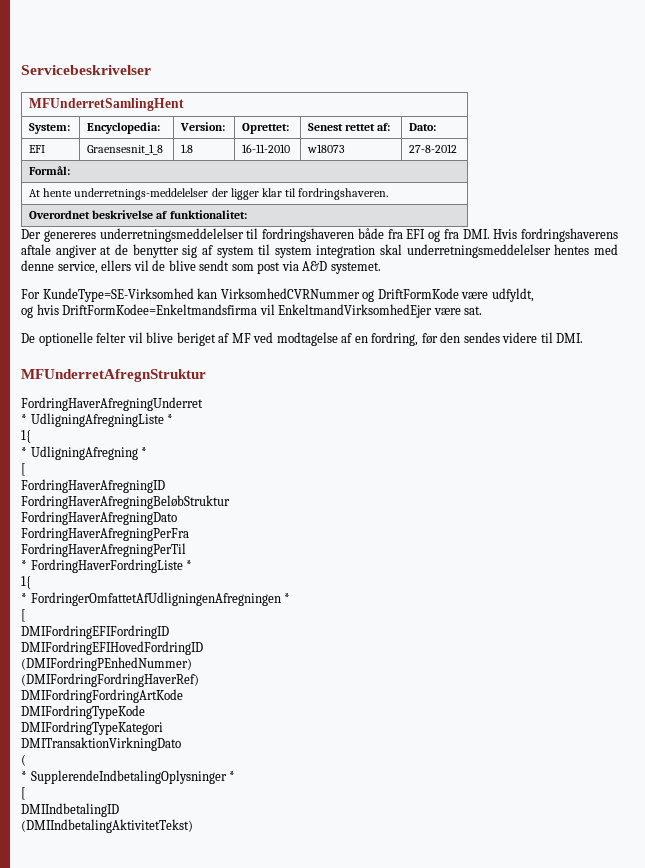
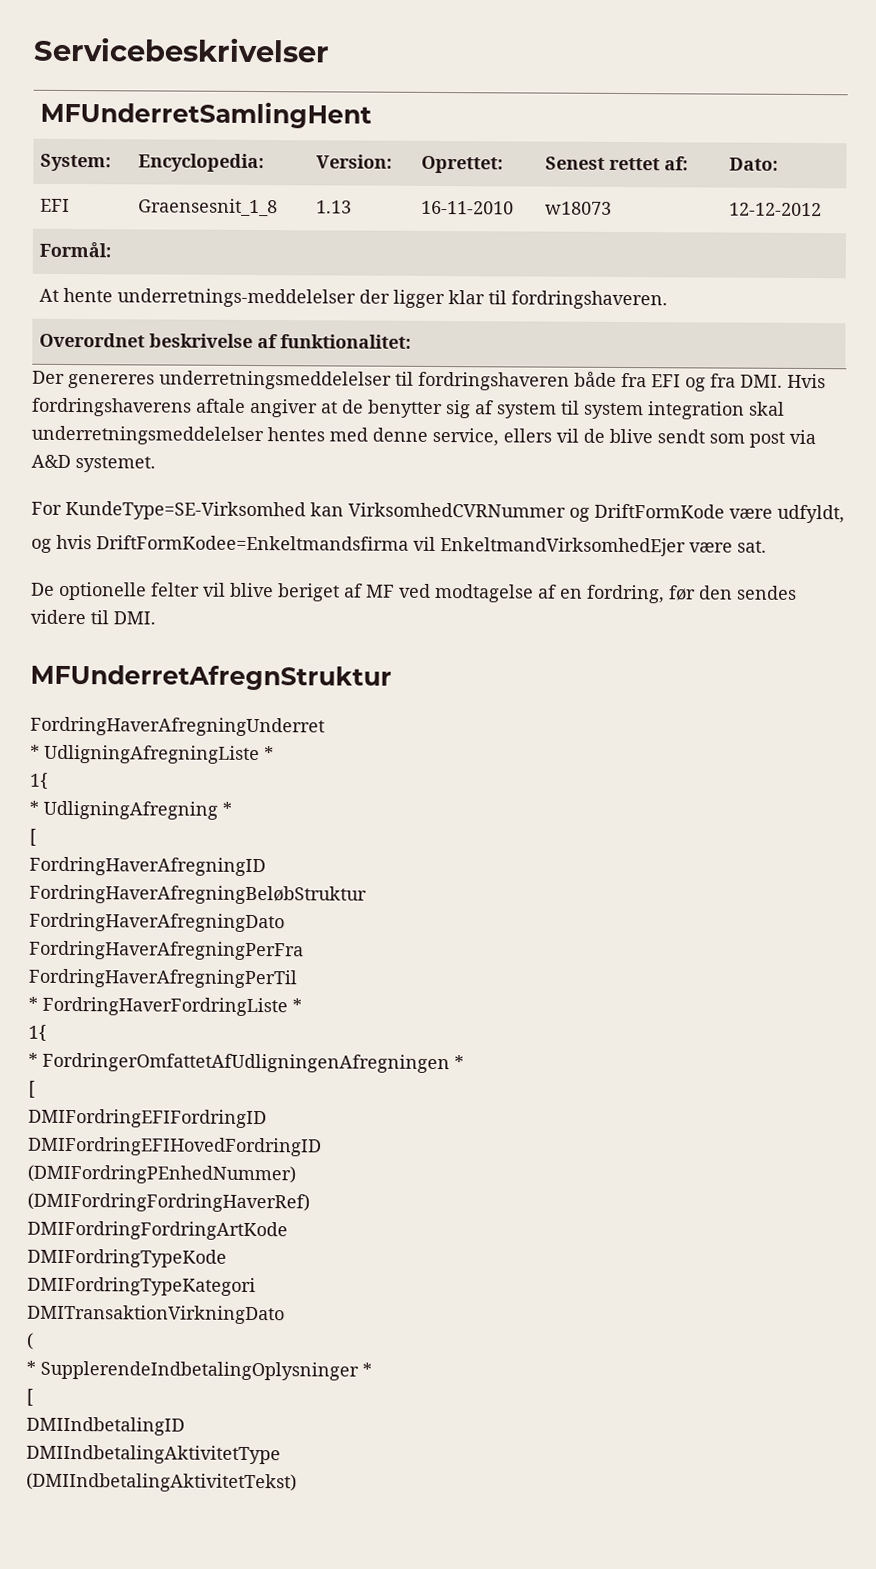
- EFI | Graensesnit_1_8 | 1.8 | 16-11-2010 | w18073 | 27-8-2012
+ EFI | Graensesnit_1_8 | 1.13 | 16-11-2010 | w18073 | 12-12-2012
+ DMIIndbetalingAktivitetType

